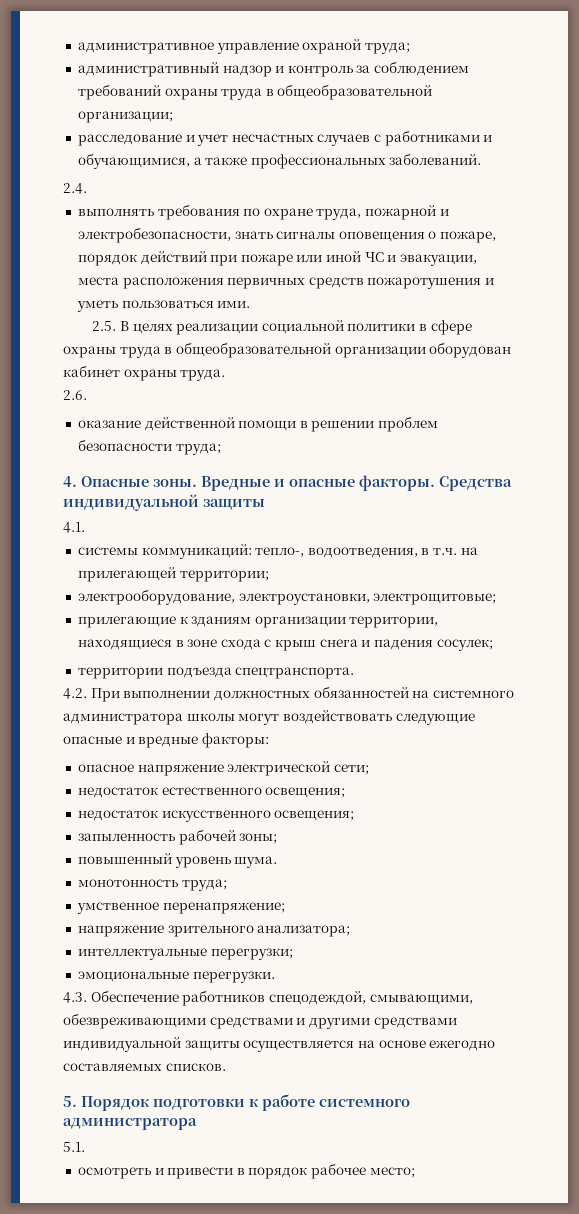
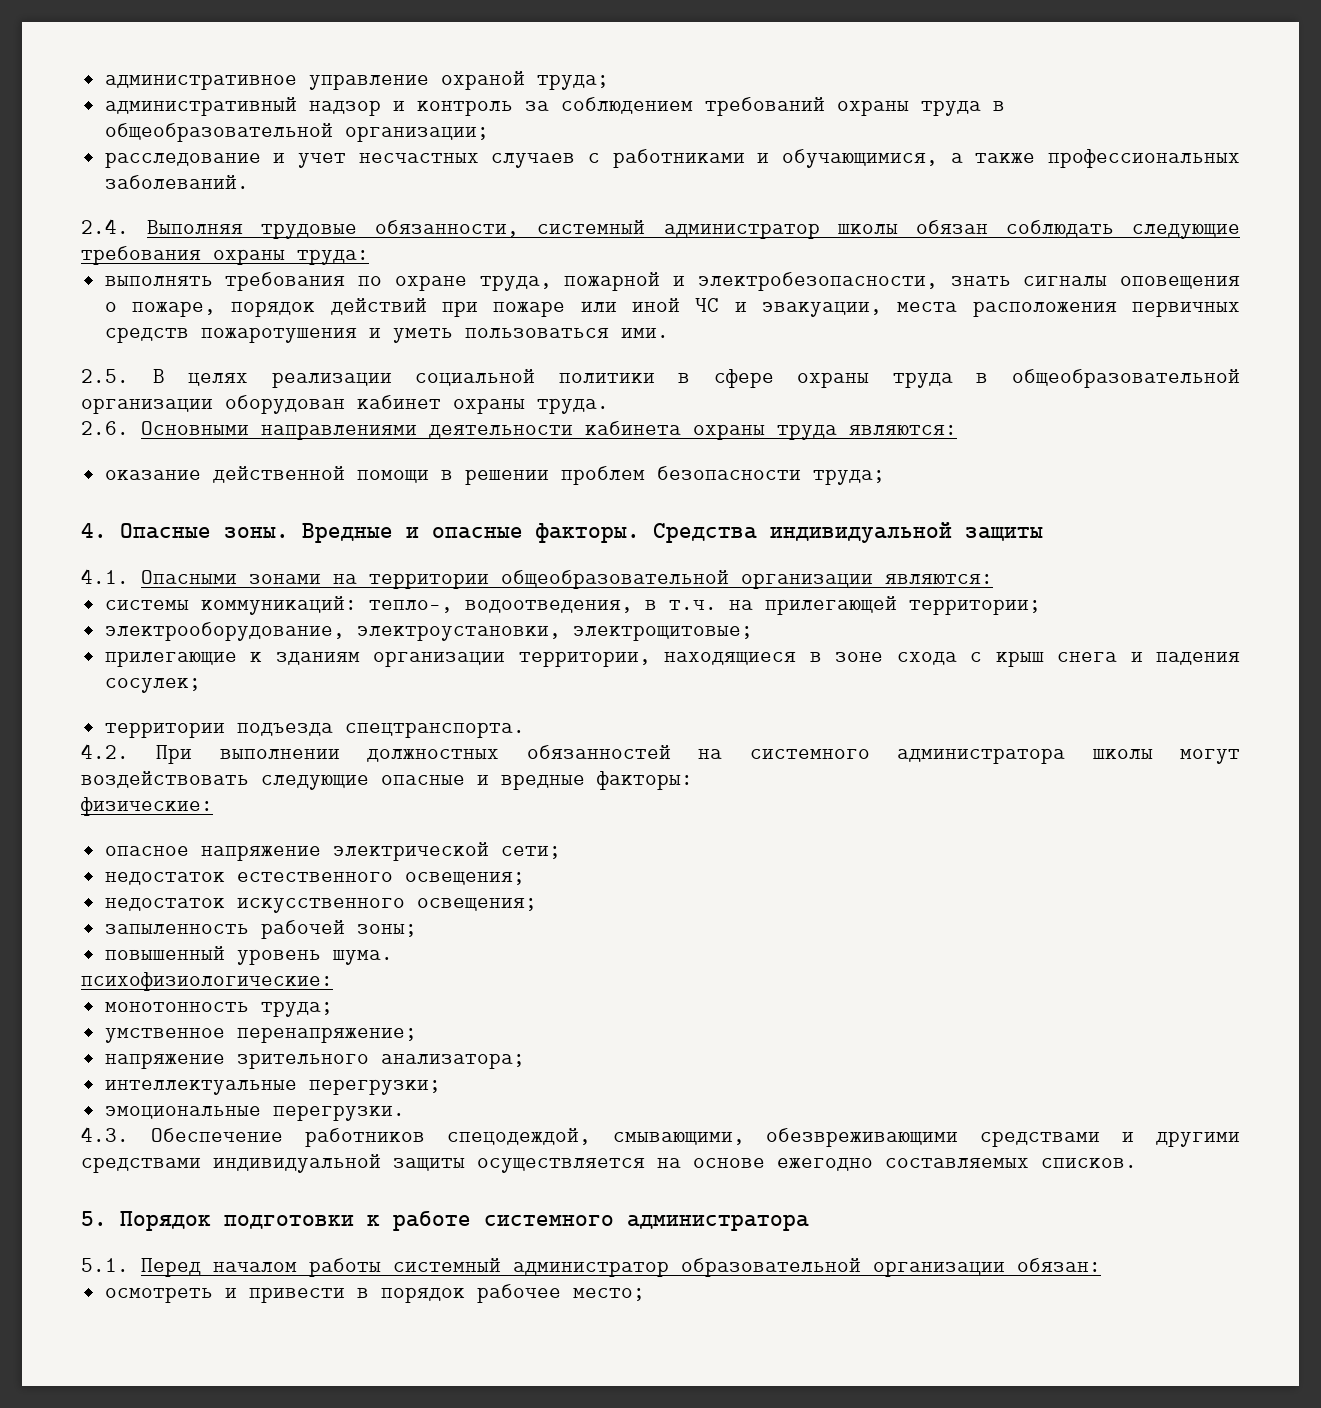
- 2.4.
+ 2.4. Выполняя трудовые обязанности, системный администратор школы обязан соблюдать следующие требования охраны труда:
- 2.6.
+ 2.6. Основными направлениями деятельности кабинета охраны труда являются:
- 4.1.
+ 4.1. Опасными зонами на территории общеобразовательной организации являются:
+ физические:
+ психофизиологические:
- 5.1.
+ 5.1. Перед началом работы системный администратор образовательной организации обязан:

